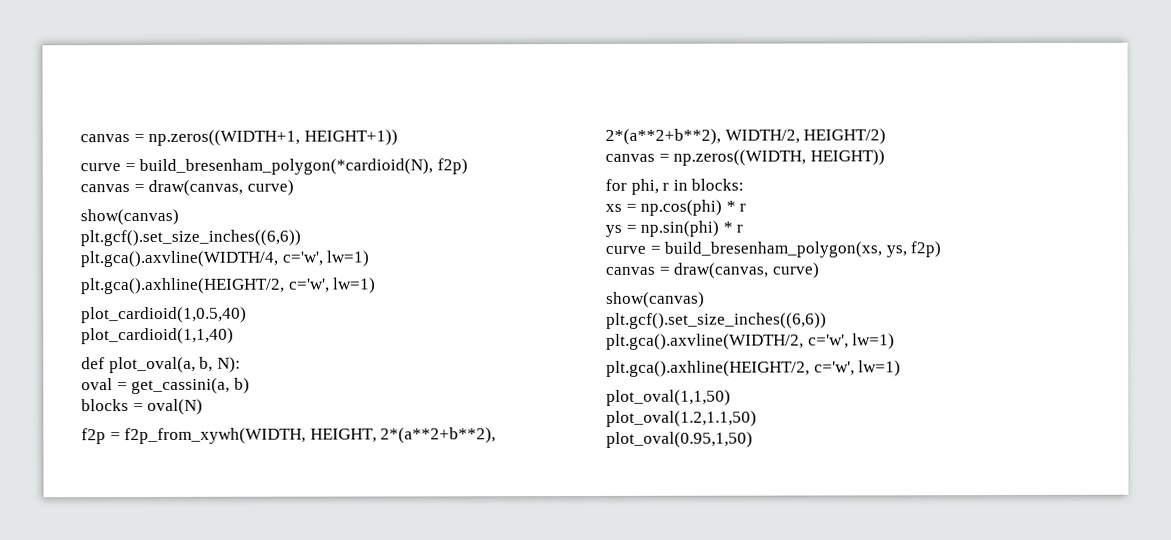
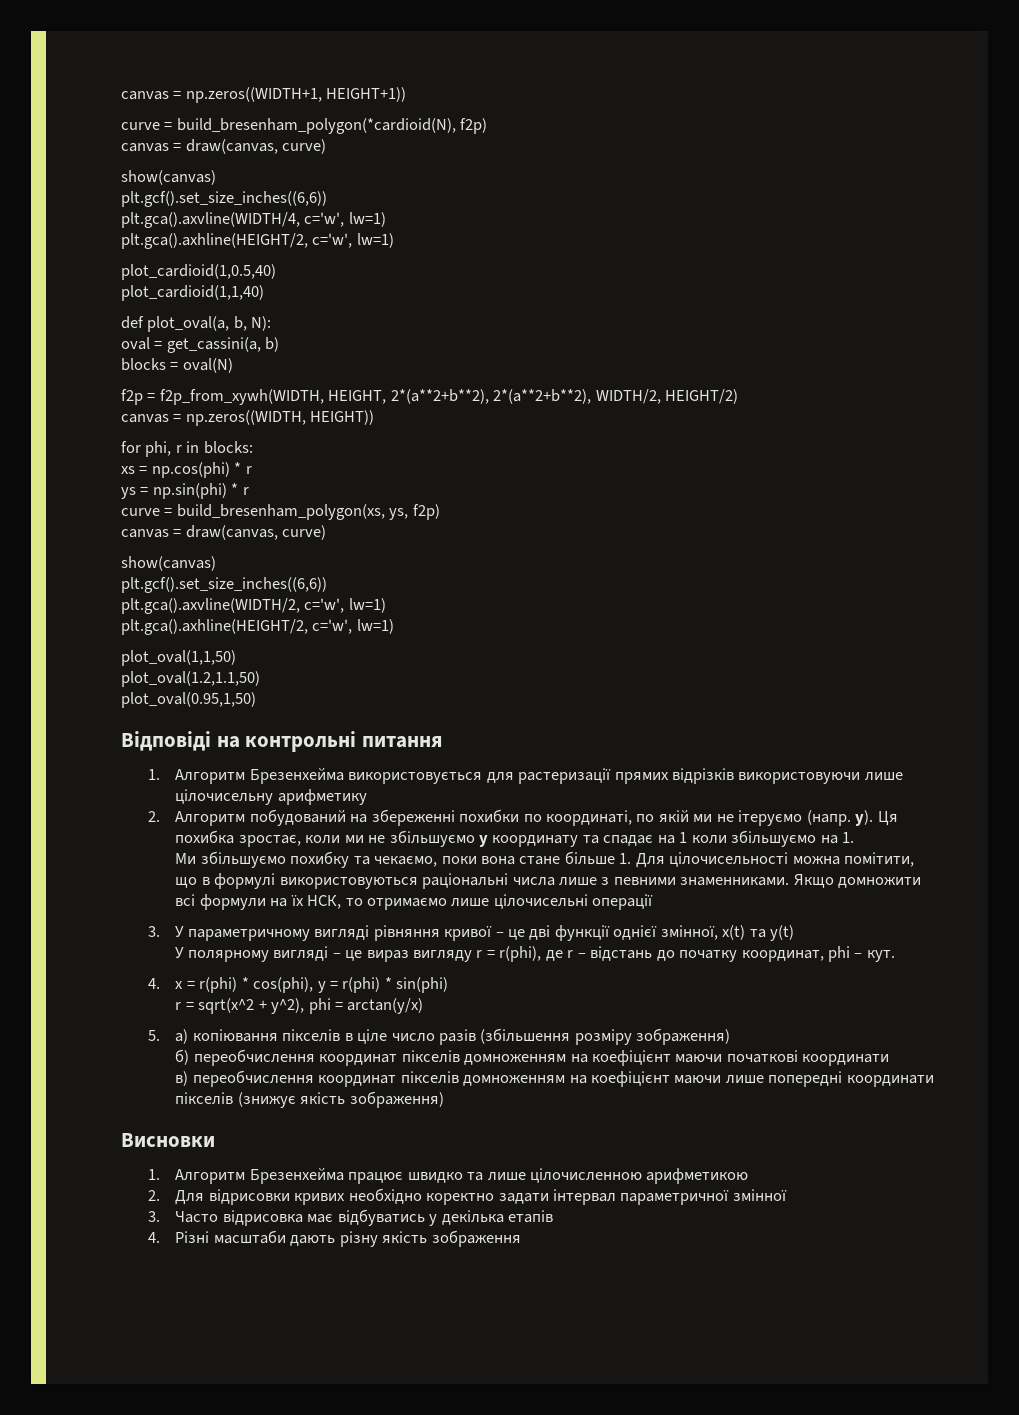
+ Відповіді на контрольні питання
+ 1. Алгоритм Брезенхейма використовується для растеризації прямих відрізків використовуючи лише цілочисельну арифметику
+ 2. Алгоритм побудований на збереженні похибки по координаті, по якій ми не ітеруємо (напр. у). Ця похибка зростає, коли ми не збільшуємо y координату та спадає на 1 коли збільшуємо на 1.
+ Ми збільшуємо похибку та чекаємо, поки вона стане більше 1. Для цілочисельності можна помітити, що в формулі використовуються раціональні числа лише з певними знаменниками. Якщо домножити всі формули на їх НСК, то отримаємо лише цілочисельні операції
+ 3. У параметричному вигляді рівняння кривої – це дві функції однієї змінної, x(t) та y(t)
+ У полярному вигляді – це вираз вигляду r = r(phi), де r – відстань до початку координат, phi – кут.
+ 4. x = r(phi) * cos(phi), y = r(phi) * sin(phi)
+ r = sqrt(x^2 + y^2), phi = arctan(y/x)
+ 5. а) копіювання пікселів в ціле число разів (збільшення розміру зображення)
+ б) переобчислення координат пікселів домноженням на коефіцієнт маючи початкові координати
+ в) переобчислення координат пікселів домноженням на коефіцієнт маючи лише попередні координати пікселів (знижує якість зображення)
+ Висновки
+ 1. Алгоритм Брезенхейма працює швидко та лише цілочисленною арифметикою
+ 2. Для відрисовки кривих необхідно коректно задати інтервал параметричної змінної
+ 3. Часто відрисовка має відбуватись у декілька етапів
+ 4. Різні масштаби дають різну якість зображення

